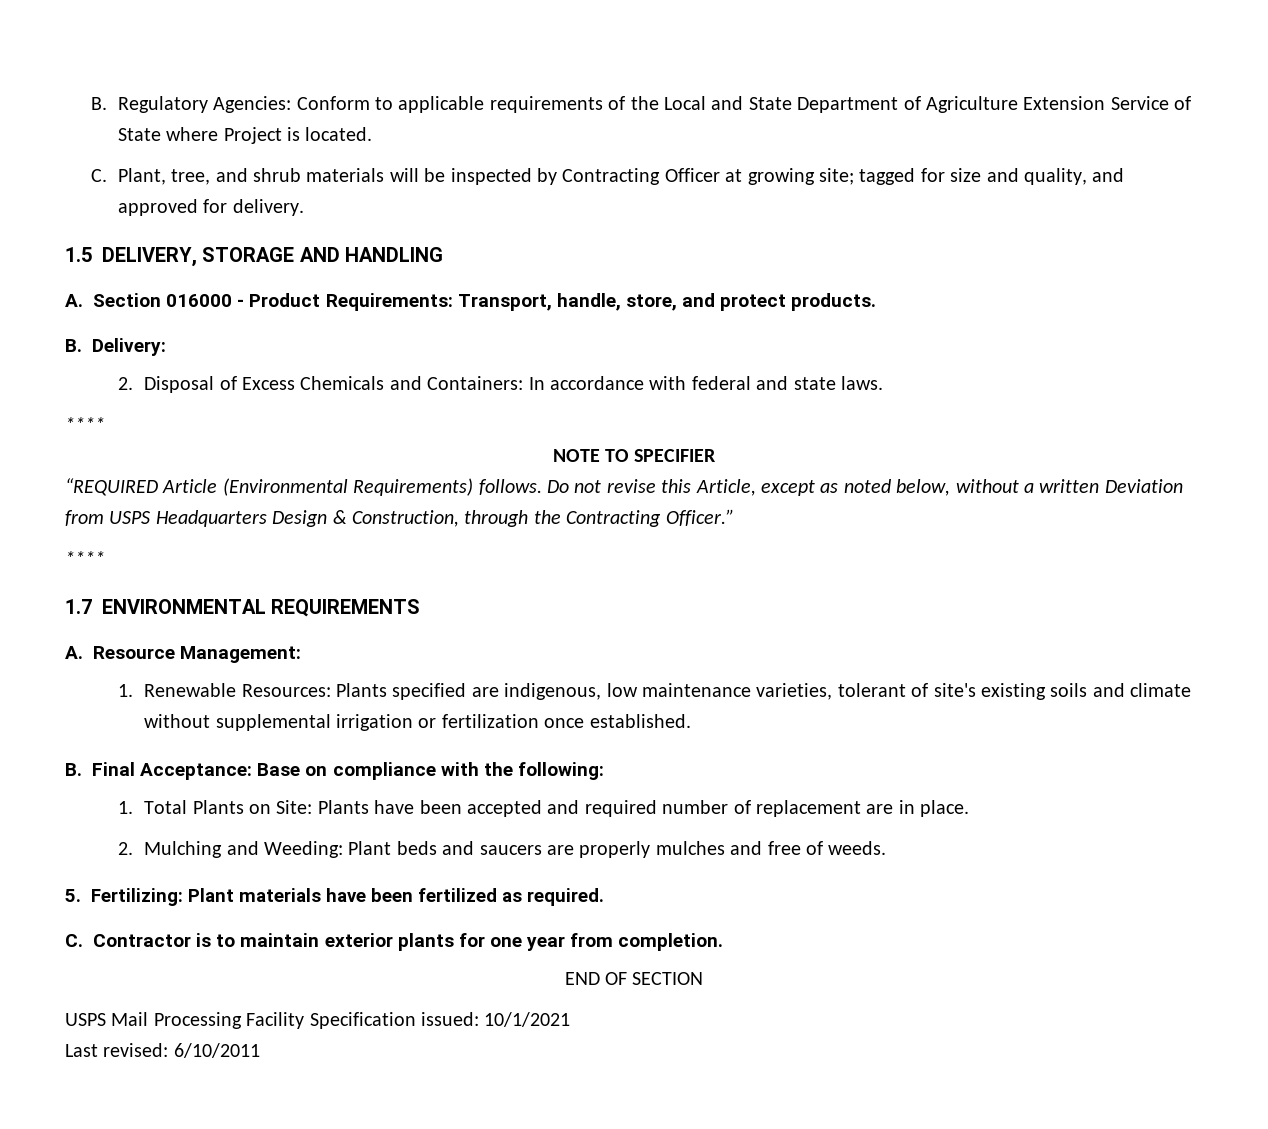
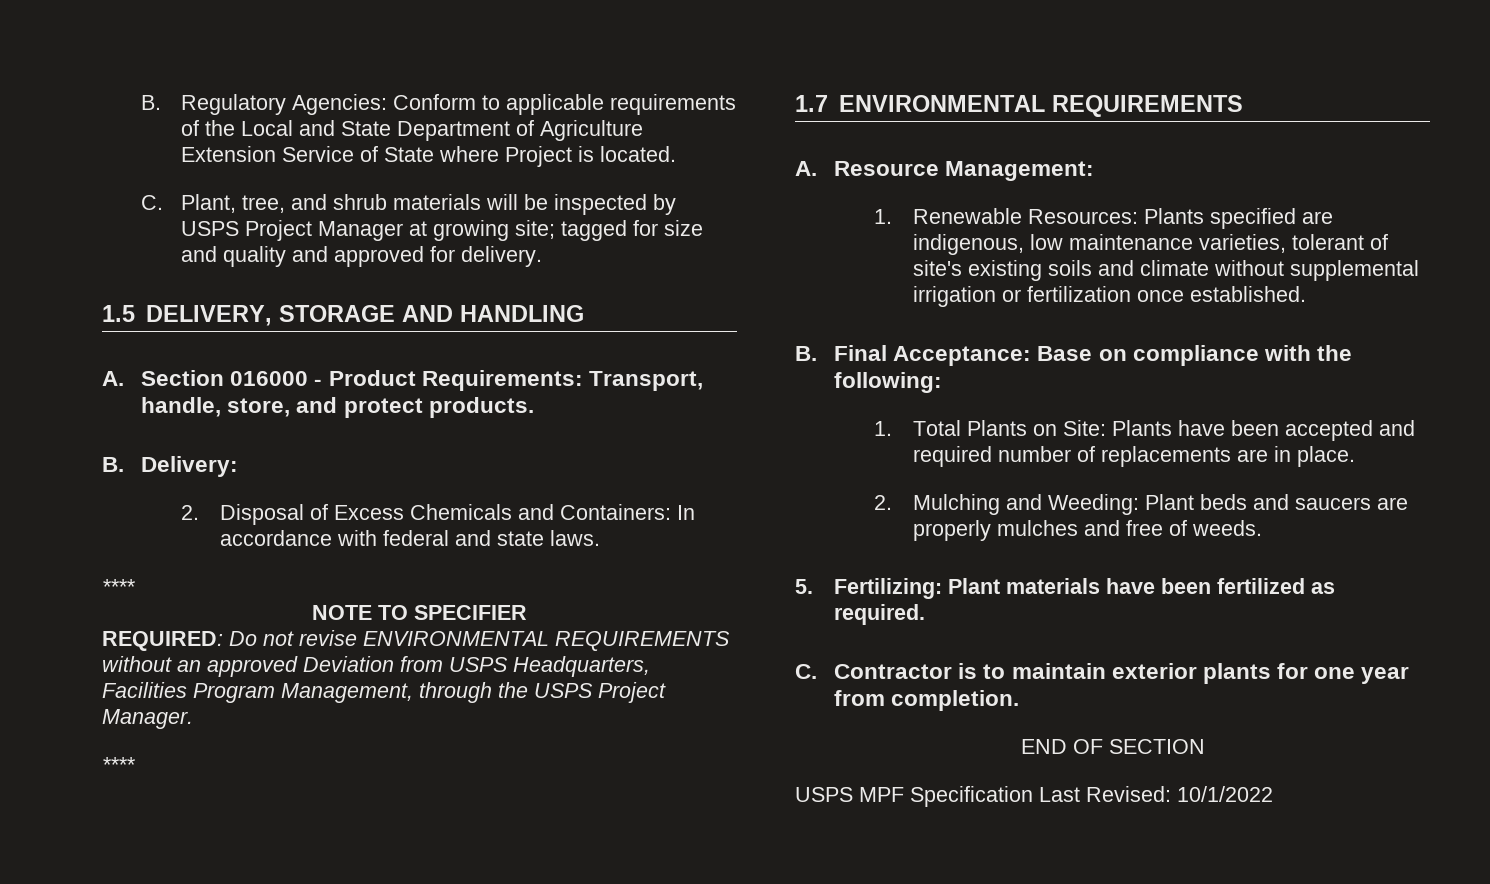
- C. Plant, tree, and shrub materials will be inspected by Contracting Officer at growing site; tagged for size and quality, and approved for delivery.
+ C. Plant, tree, and shrub materials will be inspected by USPS Project Manager at growing site; tagged for size and quality and approved for delivery.
- “REQUIRED Article (Environmental Requirements) follows. Do not revise this Article, except as noted below, without a written Deviation from USPS Headquarters Design & Construction, through the Contracting Officer.”
+ REQUIRED: Do not revise ENVIRONMENTAL REQUIREMENTS without an approved Deviation from USPS Headquarters, Facilities Program Management, through the USPS Project Manager.
- 1. Total Plants on Site: Plants have been accepted and required number of replacement are in place.
+ 1. Total Plants on Site: Plants have been accepted and required number of replacements are in place.
- USPS Mail Processing Facility Specification issued: 10/1/2021
- Last revised: 6/10/2011
+ USPS MPF Specification Last Revised: 10/1/2022

